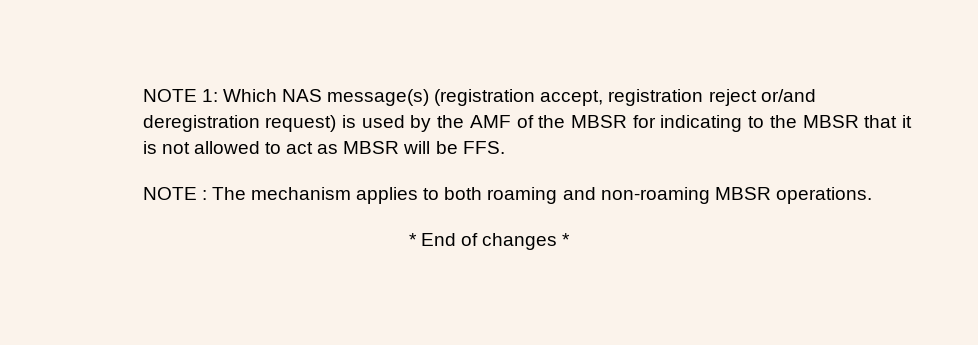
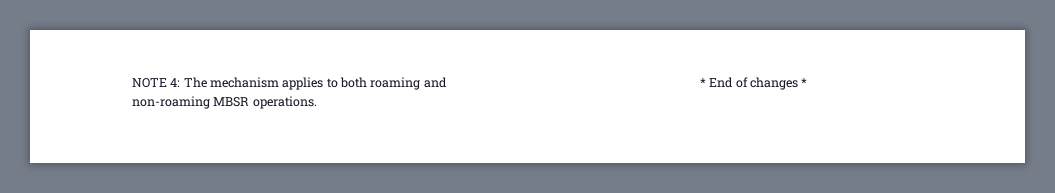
- NOTE 1: Which NAS message(s) (registration accept, registration reject or/and deregistration request) is used by the AMF of the MBSR for indicating to the MBSR that it is not allowed to act as MBSR will be FFS.
- NOTE : The mechanism applies to both roaming and non-roaming MBSR operations.
+ NOTE 4: The mechanism applies to both roaming and non-roaming MBSR operations.

